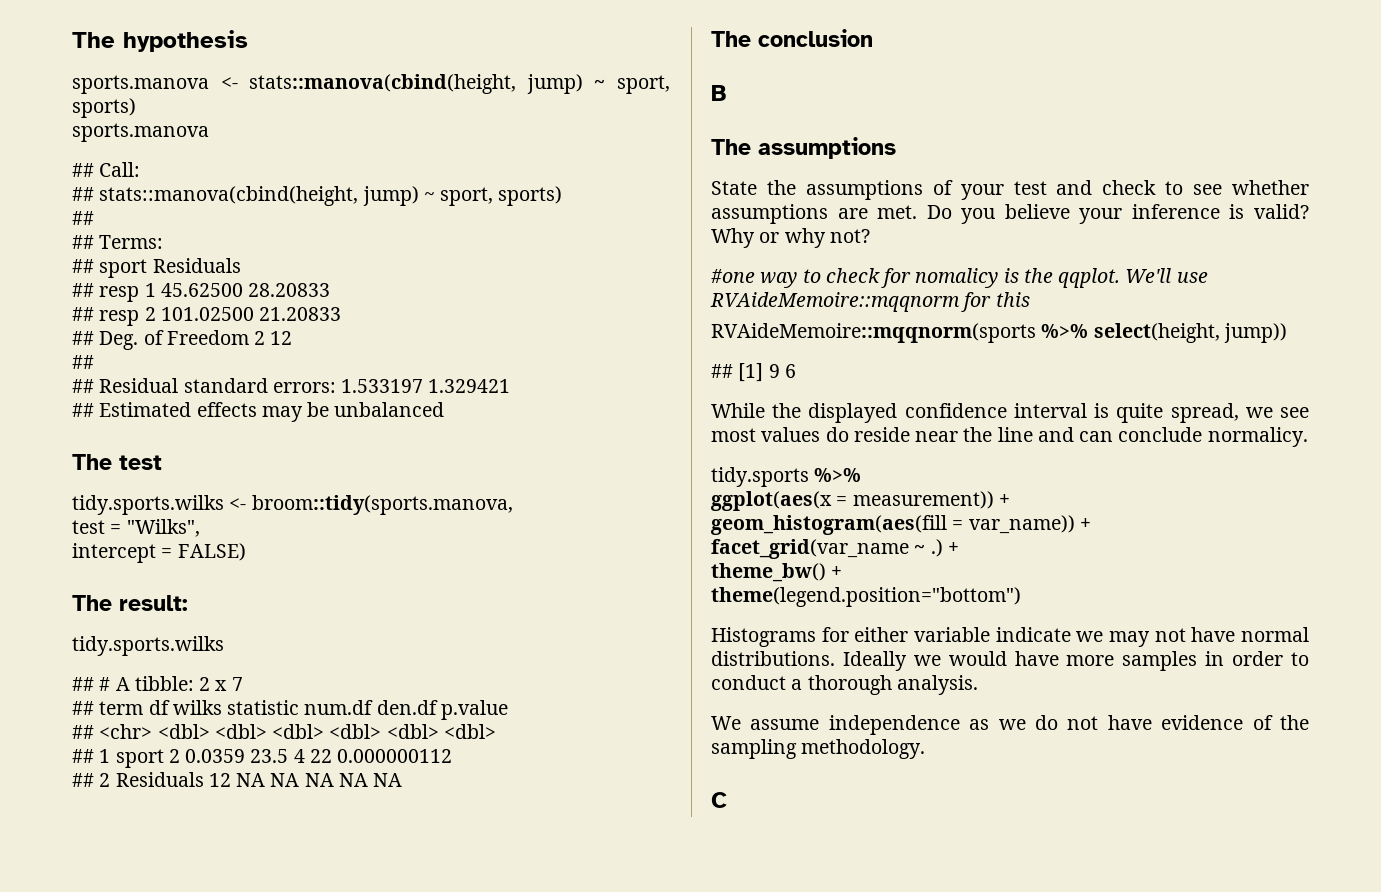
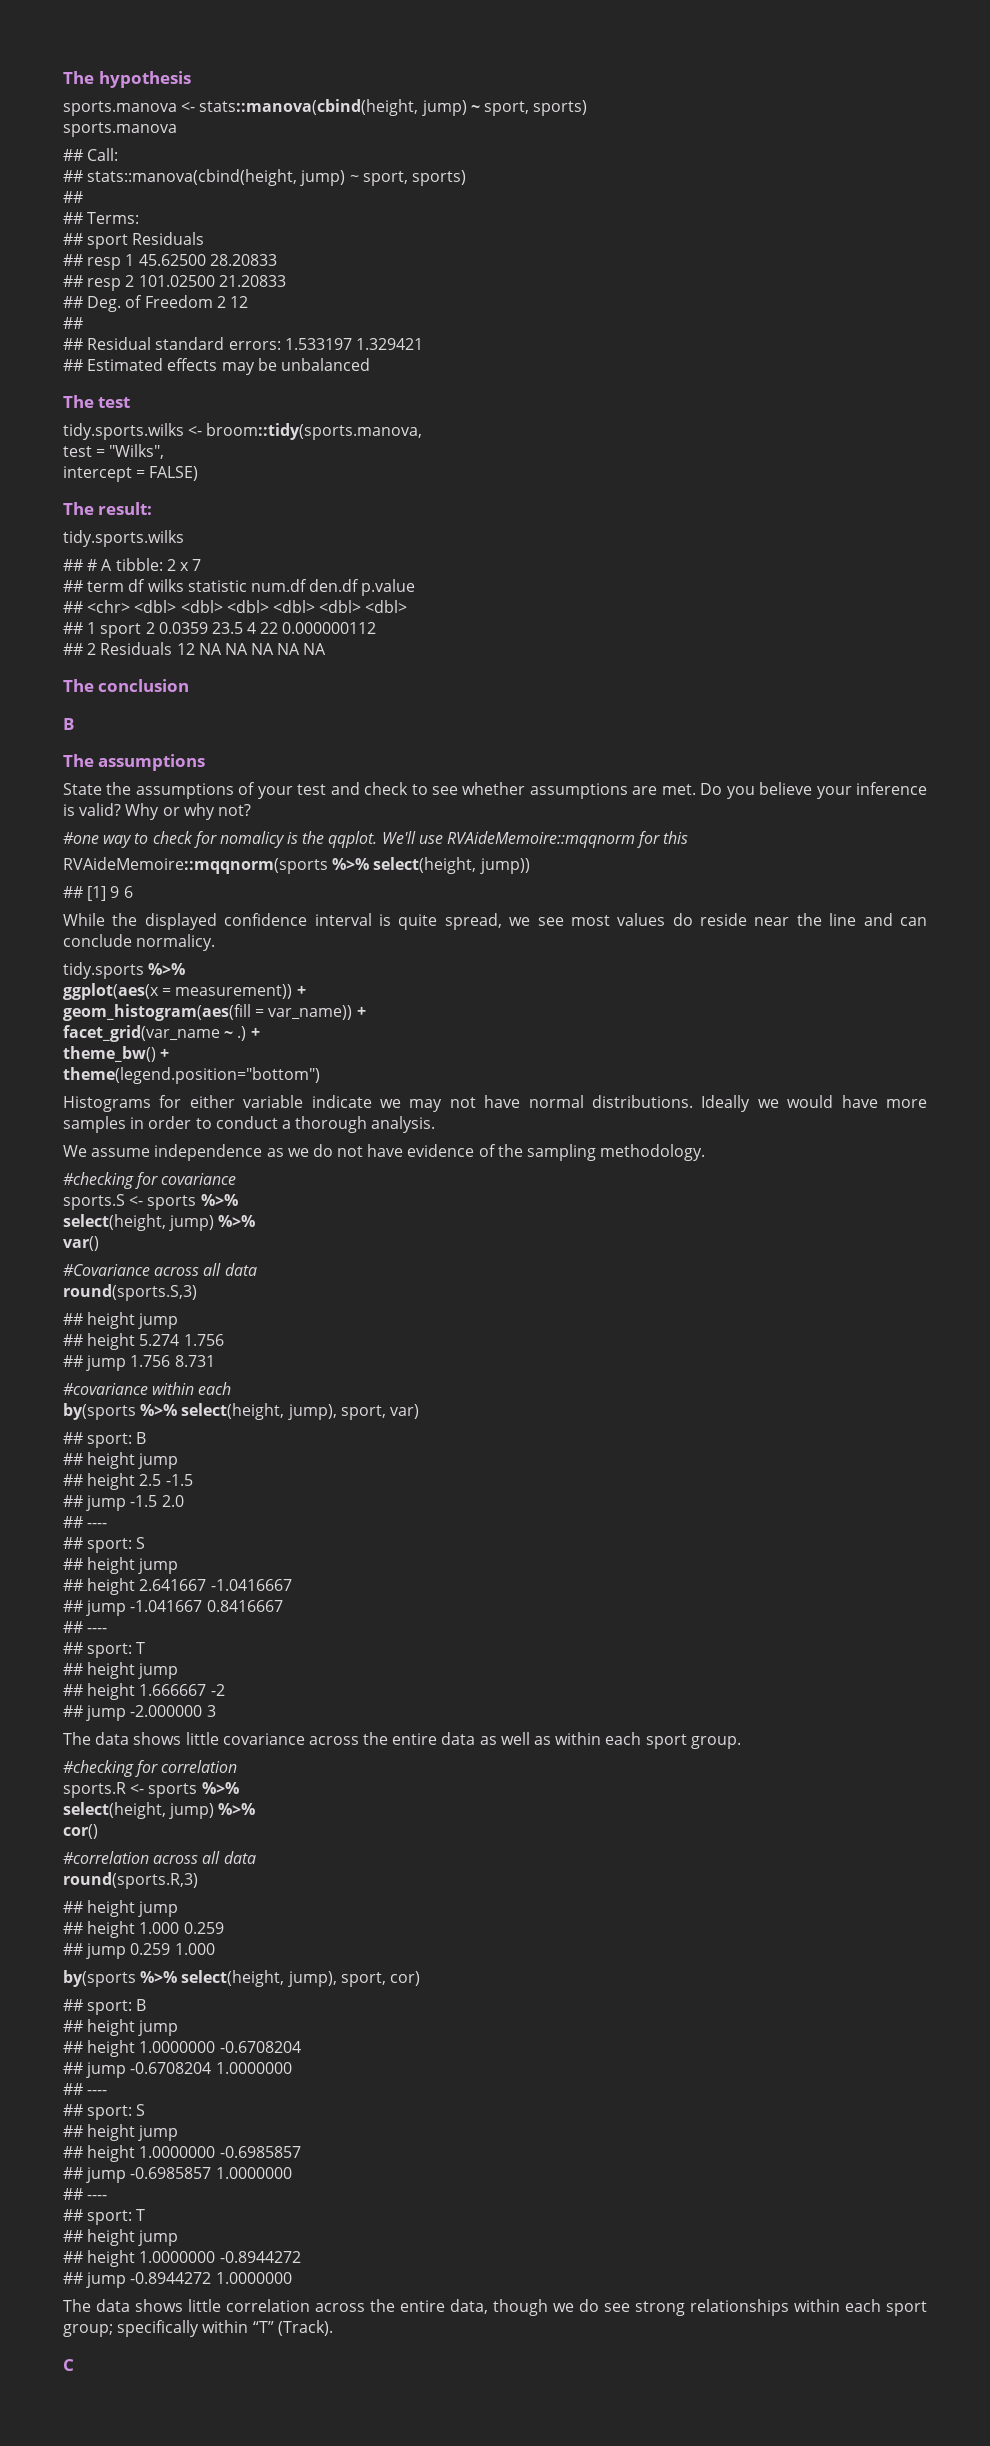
+ #checking for covariance
+ sports.S <- sports %>%
+ select(height, jump) %>%
+ var()
+ #Covariance across all data
+ round(sports.S,3)
+ ## height jump
+ ## height 5.274 1.756
+ ## jump 1.756 8.731
+ #covariance within each
+ by(sports %>% select(height, jump), sport, var)
+ ## sport: B
+ ## height jump
+ ## height 2.5 -1.5
+ ## jump -1.5 2.0
+ ## ----
+ ## sport: S
+ ## height jump
+ ## height 2.641667 -1.0416667
+ ## jump -1.041667 0.8416667
+ ## ----
+ ## sport: T
+ ## height jump
+ ## height 1.666667 -2
+ ## jump -2.000000 3
+ The data shows little covariance across the entire data as well as within each sport group.
+ #checking for correlation
+ sports.R <- sports %>%
+ select(height, jump) %>%
+ cor()
+ #correlation across all data
+ round(sports.R,3)
+ ## height jump
+ ## height 1.000 0.259
+ ## jump 0.259 1.000
+ by(sports %>% select(height, jump), sport, cor)
+ ## sport: B
+ ## height jump
+ ## height 1.0000000 -0.6708204
+ ## jump -0.6708204 1.0000000
+ ## ----
+ ## sport: S
+ ## height jump
+ ## height 1.0000000 -0.6985857
+ ## jump -0.6985857 1.0000000
+ ## ----
+ ## sport: T
+ ## height jump
+ ## height 1.0000000 -0.8944272
+ ## jump -0.8944272 1.0000000
+ The data shows little correlation across the entire data, though we do see strong relationships within each sport group; specifically within “T” (Track).

